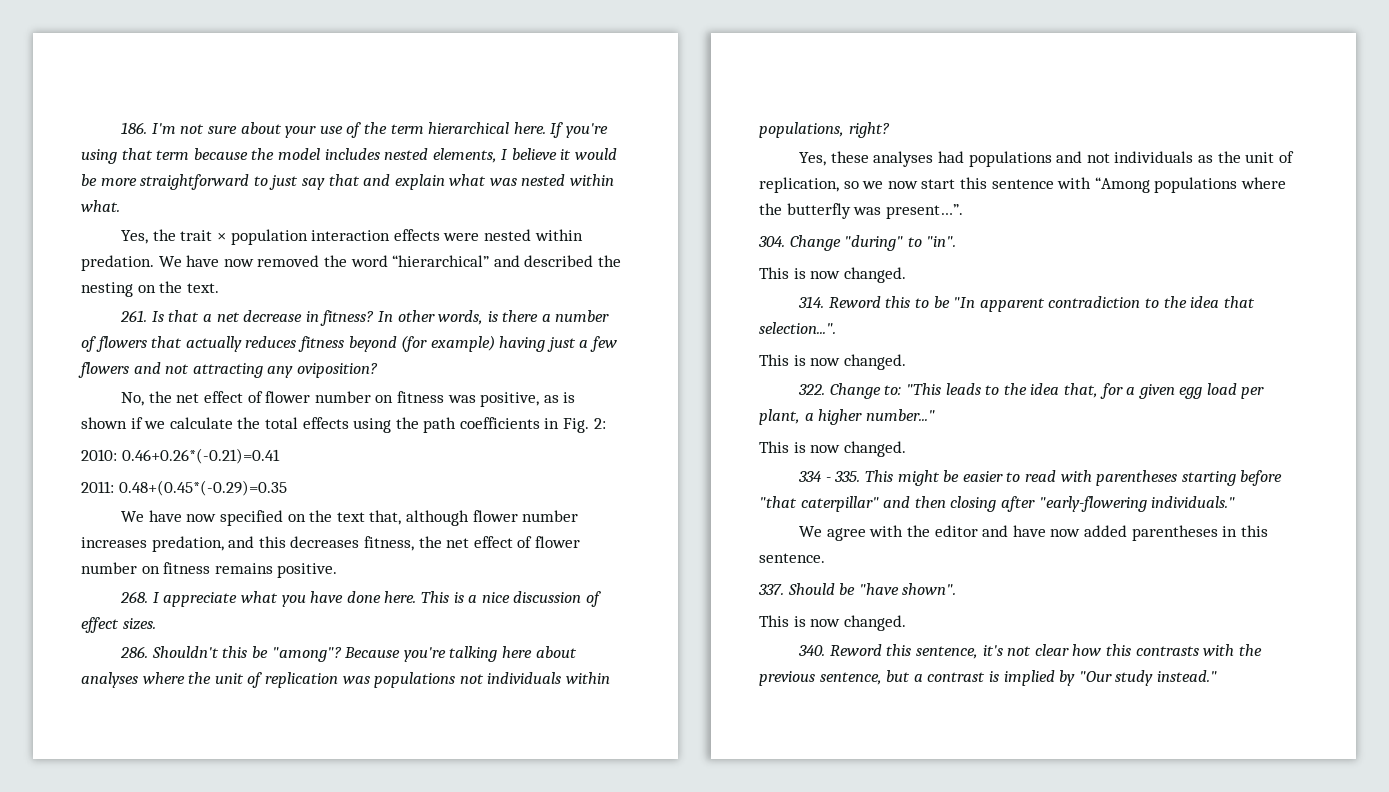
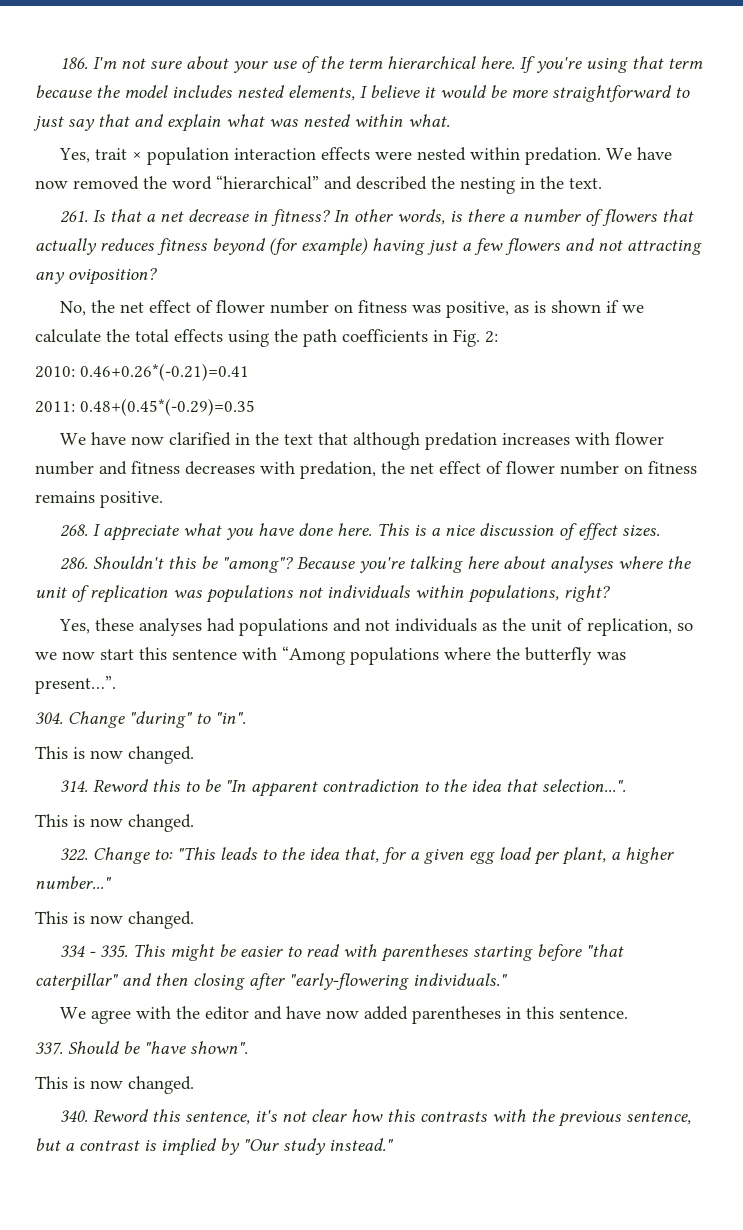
- Yes, the trait × population interaction effects were nested within predation.
+ Yes, trait × population interaction effects were nested within predation.
- We have now removed the word “hierarchical” and described the nesting on the text.
+ We have now removed the word “hierarchical” and described the nesting in the text.
- We have now specified on the text that, although flower number increases predation, and this decreases fitness, the net effect of flower number on fitness remains positive.
+ We have now clarified in the text that although predation increases with flower number and fitness decreases with predation, the net effect of flower number on fitness remains positive.

